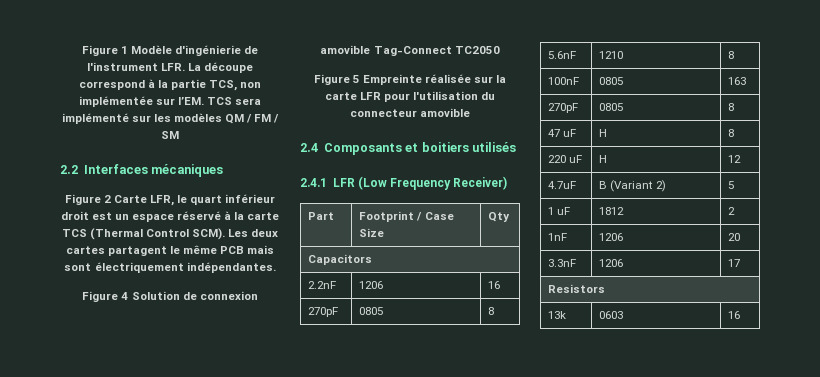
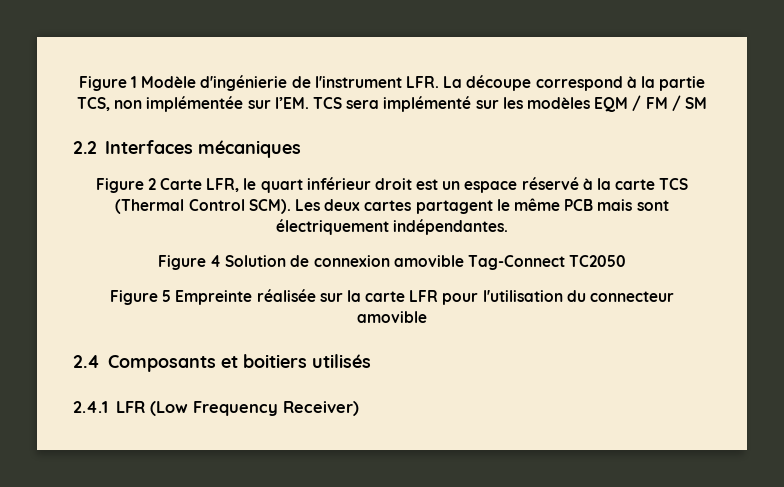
- TCS sera implémenté sur les modèles QM / FM / SM
+ TCS sera implémenté sur les modèles EQM / FM / SM
- Part | Footprint / Case Size | Qty
- Capacitors
- 2.2nF | 1206 | 16
- 270pF | 0805 | 8
- 5.6nF | 1210 | 8
- 100nF | 0805 | 163
- 270pF | 0805 | 8
- 47 uF | H | 8
- 220 uF | H | 12
- 4.7uF | B (Variant 2) | 5
- 1 uF | 1812 | 2
- 1nF | 1206 | 20
- 3.3nF | 1206 | 17
- Resistors
- 13k | 0603 | 16

